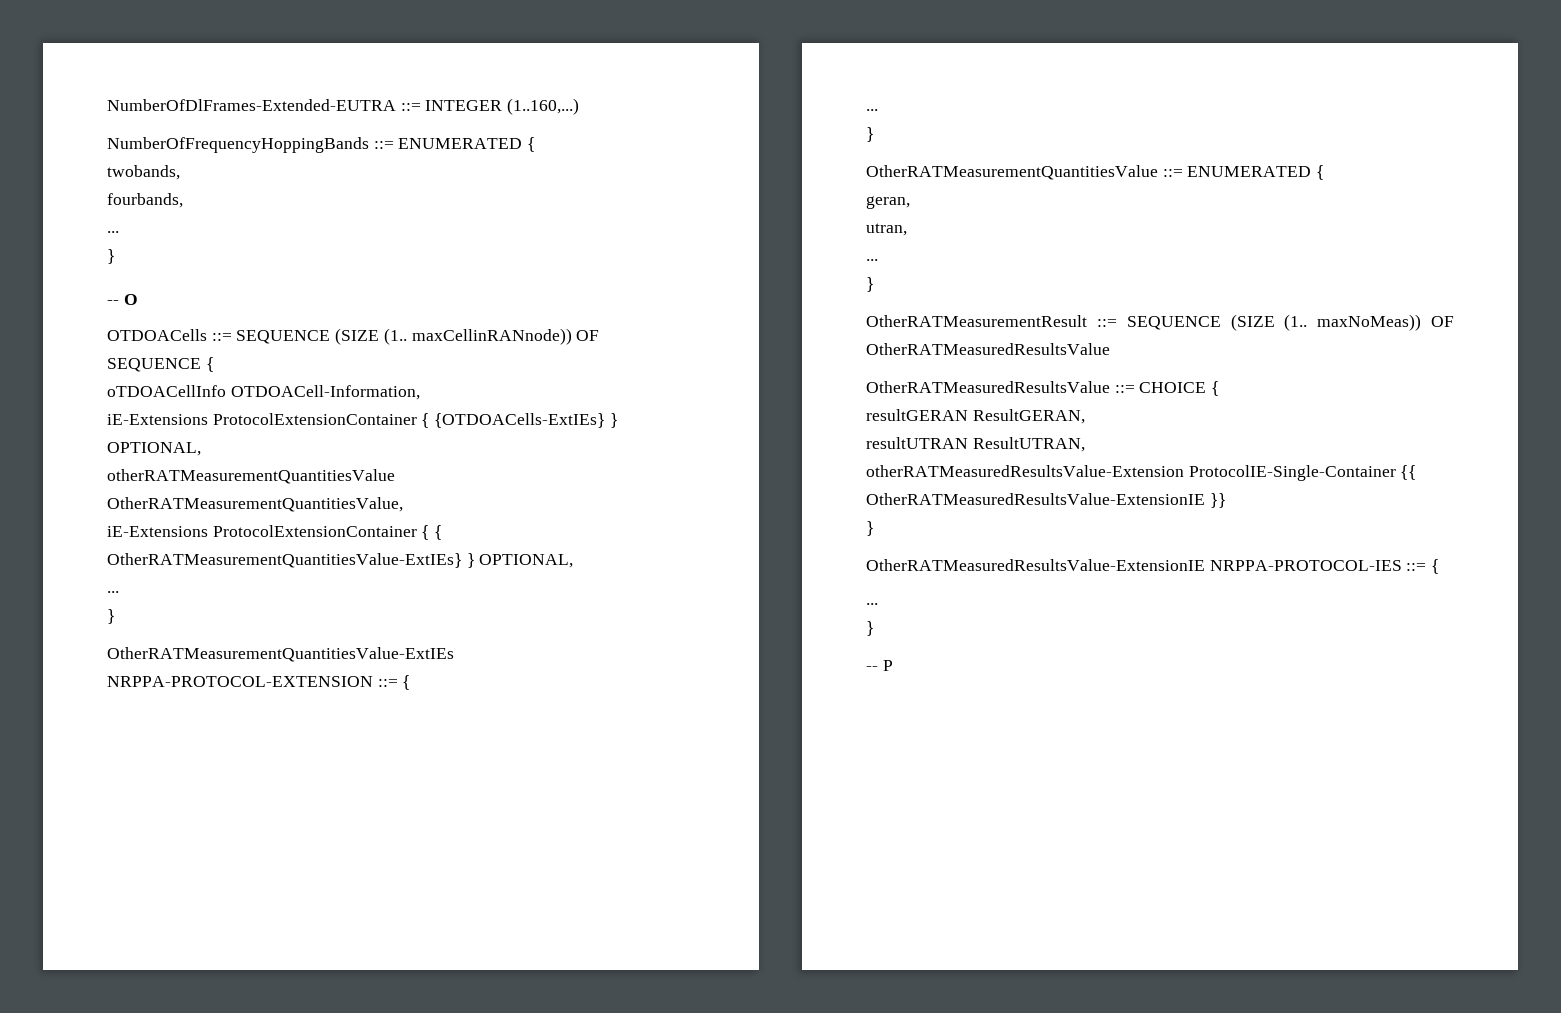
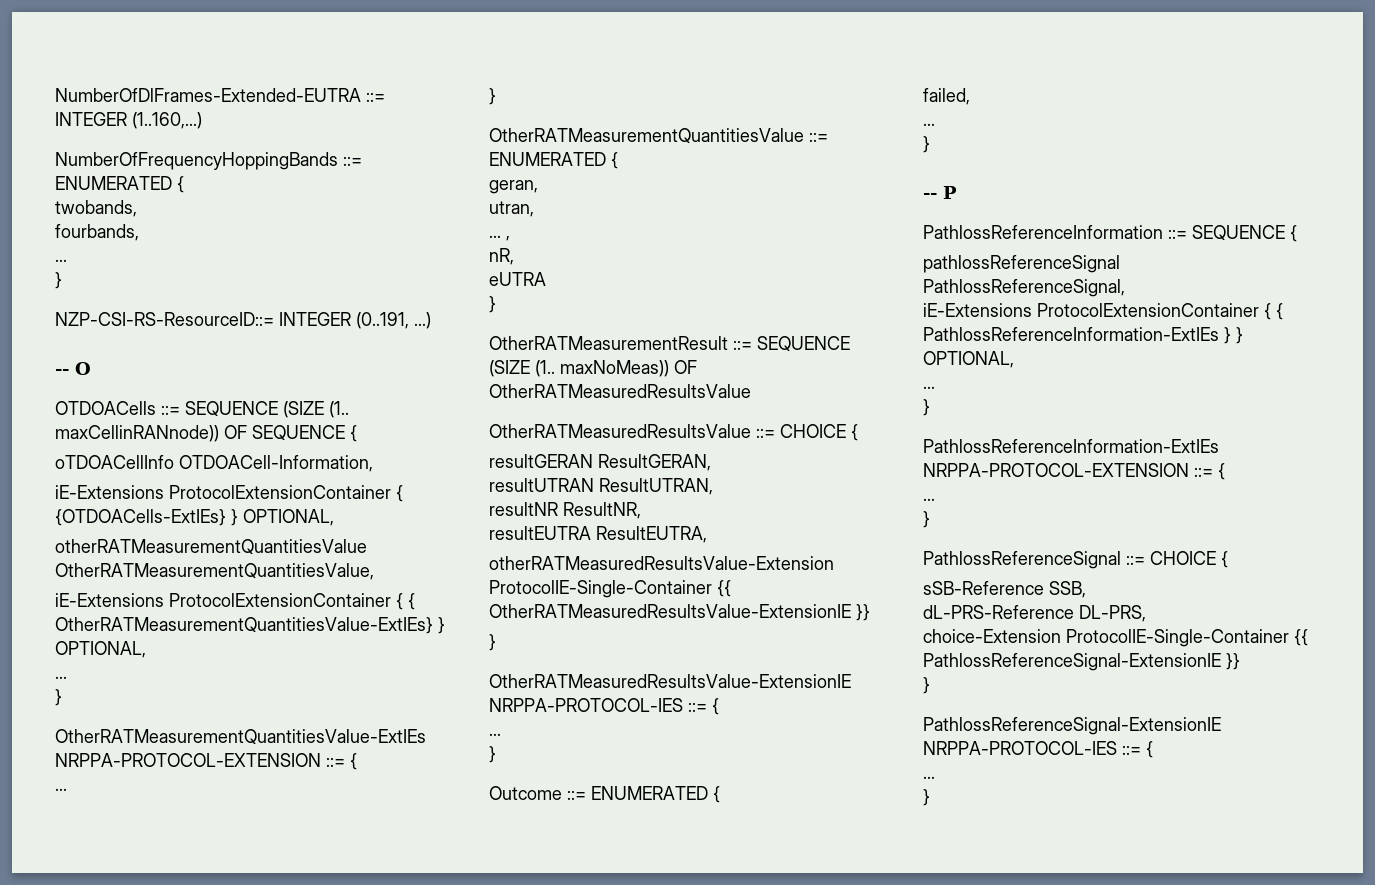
+ NZP-CSI-RS-ResourceID::= INTEGER (0..191, ...)
  utran,
- ...
+ ... ,
+ nR,
+ eUTRA
+ resultNR ResultNR,
+ resultEUTRA ResultEUTRA,
+ Outcome ::= ENUMERATED {
+ failed,
+ ...
+ }
  -- P
+ PathlossReferenceInformation ::= SEQUENCE {
+ pathlossReferenceSignal PathlossReferenceSignal,
+ iE-Extensions ProtocolExtensionContainer { { PathlossReferenceInformation-ExtIEs } } OPTIONAL,
+ ...
+ }
+ PathlossReferenceInformation-ExtIEs NRPPA-PROTOCOL-EXTENSION ::= {
+ ...
+ }
+ PathlossReferenceSignal ::= CHOICE {
+ sSB-Reference SSB,
+ dL-PRS-Reference DL-PRS,
+ choice-Extension ProtocolIE-Single-Container {{ PathlossReferenceSignal-ExtensionIE }}
+ }
+ PathlossReferenceSignal-ExtensionIE NRPPA-PROTOCOL-IES ::= {
+ ...
+ }

